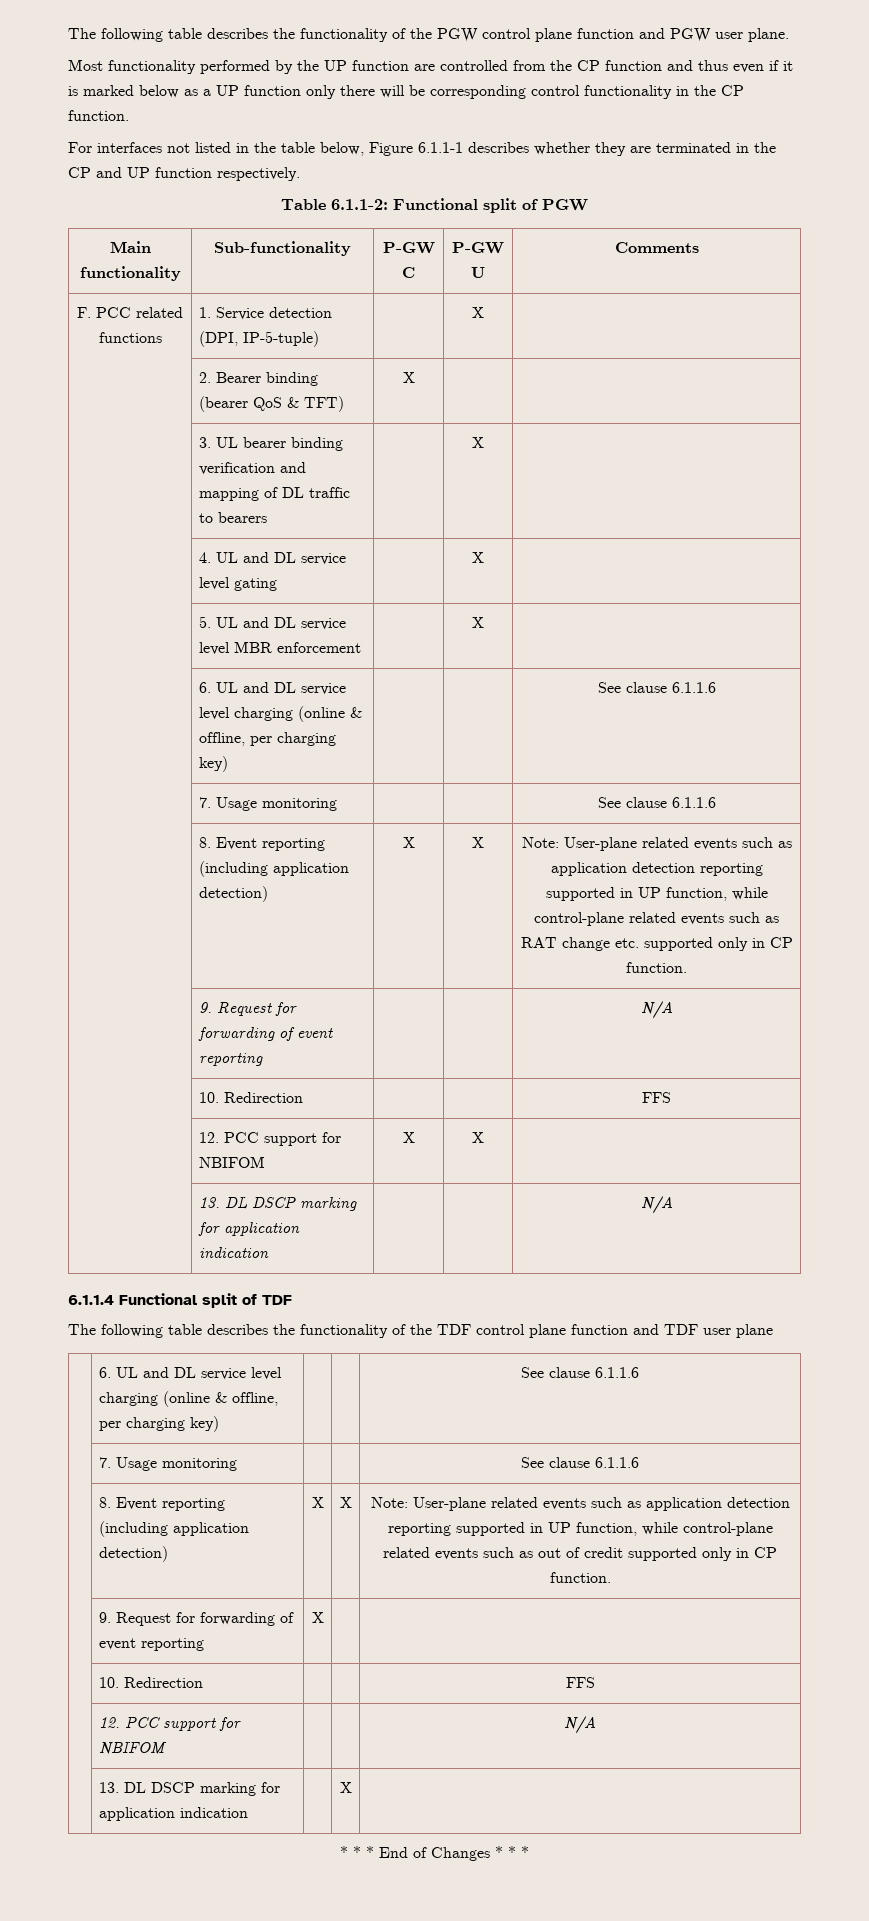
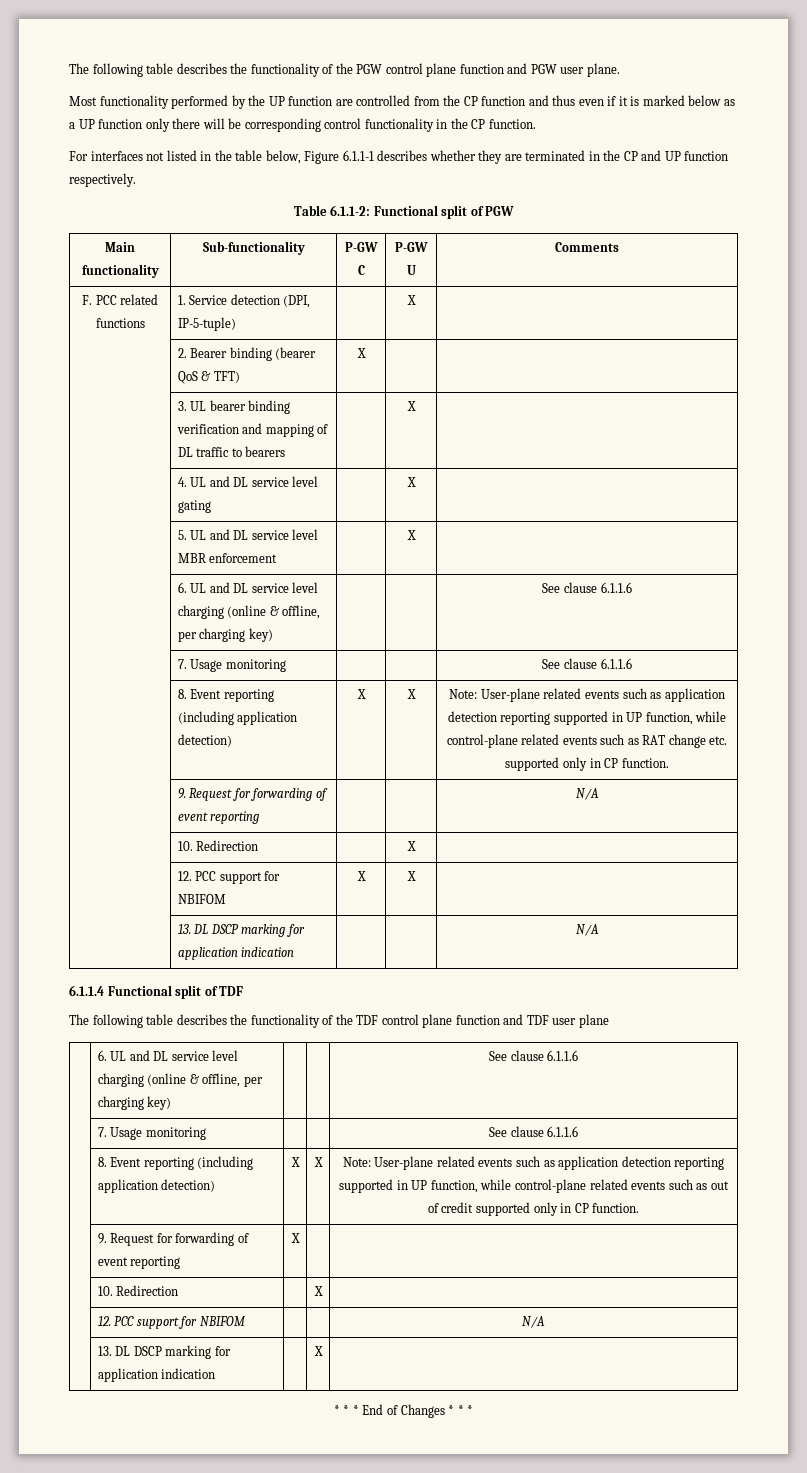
  | 9. Request for forwarding of event reporting | | | N/A
- | 10. Redirection | | | FFS
+ | 10. Redirection | | X |
  | 9. Request for forwarding of event reporting | X | |
- | 10. Redirection | | | FFS
+ | 10. Redirection | | X |

